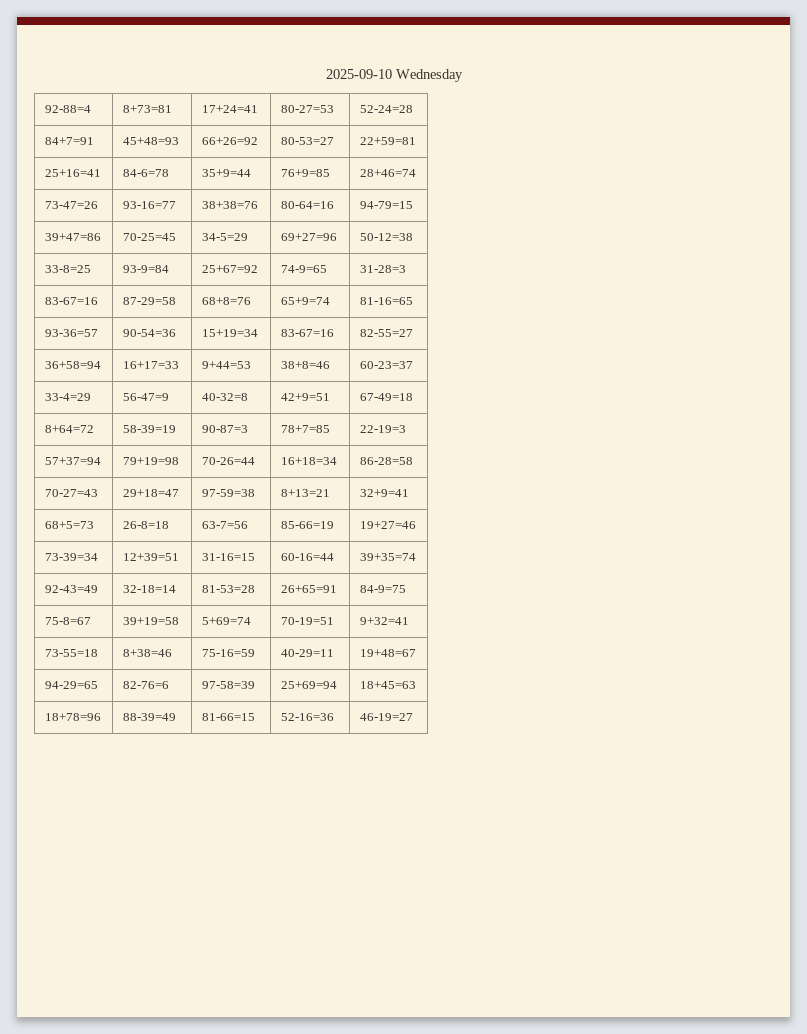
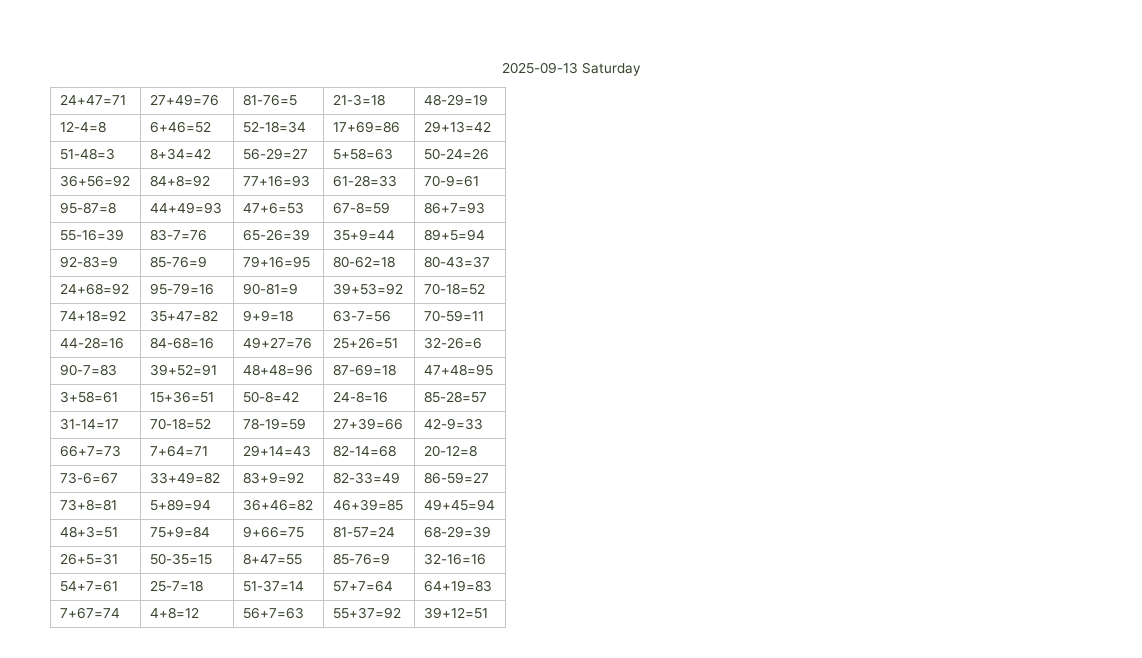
- 2025-09-10 Wednesday
- 92-88=4 | 8+73=81 | 17+24=41 | 80-27=53 | 52-24=28
- 84+7=91 | 45+48=93 | 66+26=92 | 80-53=27 | 22+59=81
- 25+16=41 | 84-6=78 | 35+9=44 | 76+9=85 | 28+46=74
- 73-47=26 | 93-16=77 | 38+38=76 | 80-64=16 | 94-79=15
- 39+47=86 | 70-25=45 | 34-5=29 | 69+27=96 | 50-12=38
- 33-8=25 | 93-9=84 | 25+67=92 | 74-9=65 | 31-28=3
- 83-67=16 | 87-29=58 | 68+8=76 | 65+9=74 | 81-16=65
- 93-36=57 | 90-54=36 | 15+19=34 | 83-67=16 | 82-55=27
- 36+58=94 | 16+17=33 | 9+44=53 | 38+8=46 | 60-23=37
- 33-4=29 | 56-47=9 | 40-32=8 | 42+9=51 | 67-49=18
- 8+64=72 | 58-39=19 | 90-87=3 | 78+7=85 | 22-19=3
- 57+37=94 | 79+19=98 | 70-26=44 | 16+18=34 | 86-28=58
- 70-27=43 | 29+18=47 | 97-59=38 | 8+13=21 | 32+9=41
- 68+5=73 | 26-8=18 | 63-7=56 | 85-66=19 | 19+27=46
- 73-39=34 | 12+39=51 | 31-16=15 | 60-16=44 | 39+35=74
- 92-43=49 | 32-18=14 | 81-53=28 | 26+65=91 | 84-9=75
- 75-8=67 | 39+19=58 | 5+69=74 | 70-19=51 | 9+32=41
- 73-55=18 | 8+38=46 | 75-16=59 | 40-29=11 | 19+48=67
- 94-29=65 | 82-76=6 | 97-58=39 | 25+69=94 | 18+45=63
- 18+78=96 | 88-39=49 | 81-66=15 | 52-16=36 | 46-19=27
+ 2025-09-13 Saturday
+ 24+47=71 | 27+49=76 | 81-76=5 | 21-3=18 | 48-29=19
+ 12-4=8 | 6+46=52 | 52-18=34 | 17+69=86 | 29+13=42
+ 51-48=3 | 8+34=42 | 56-29=27 | 5+58=63 | 50-24=26
+ 36+56=92 | 84+8=92 | 77+16=93 | 61-28=33 | 70-9=61
+ 95-87=8 | 44+49=93 | 47+6=53 | 67-8=59 | 86+7=93
+ 55-16=39 | 83-7=76 | 65-26=39 | 35+9=44 | 89+5=94
+ 92-83=9 | 85-76=9 | 79+16=95 | 80-62=18 | 80-43=37
+ 24+68=92 | 95-79=16 | 90-81=9 | 39+53=92 | 70-18=52
+ 74+18=92 | 35+47=82 | 9+9=18 | 63-7=56 | 70-59=11
+ 44-28=16 | 84-68=16 | 49+27=76 | 25+26=51 | 32-26=6
+ 90-7=83 | 39+52=91 | 48+48=96 | 87-69=18 | 47+48=95
+ 3+58=61 | 15+36=51 | 50-8=42 | 24-8=16 | 85-28=57
+ 31-14=17 | 70-18=52 | 78-19=59 | 27+39=66 | 42-9=33
+ 66+7=73 | 7+64=71 | 29+14=43 | 82-14=68 | 20-12=8
+ 73-6=67 | 33+49=82 | 83+9=92 | 82-33=49 | 86-59=27
+ 73+8=81 | 5+89=94 | 36+46=82 | 46+39=85 | 49+45=94
+ 48+3=51 | 75+9=84 | 9+66=75 | 81-57=24 | 68-29=39
+ 26+5=31 | 50-35=15 | 8+47=55 | 85-76=9 | 32-16=16
+ 54+7=61 | 25-7=18 | 51-37=14 | 57+7=64 | 64+19=83
+ 7+67=74 | 4+8=12 | 56+7=63 | 55+37=92 | 39+12=51

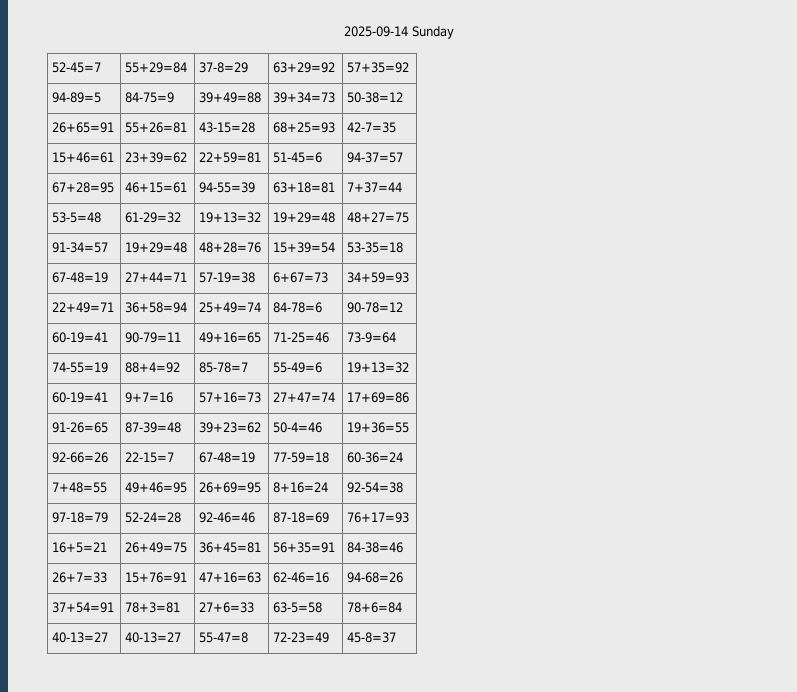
- 2025-09-13 Saturday
- 24+47=71 | 27+49=76 | 81-76=5 | 21-3=18 | 48-29=19
- 12-4=8 | 6+46=52 | 52-18=34 | 17+69=86 | 29+13=42
- 51-48=3 | 8+34=42 | 56-29=27 | 5+58=63 | 50-24=26
- 36+56=92 | 84+8=92 | 77+16=93 | 61-28=33 | 70-9=61
- 95-87=8 | 44+49=93 | 47+6=53 | 67-8=59 | 86+7=93
- 55-16=39 | 83-7=76 | 65-26=39 | 35+9=44 | 89+5=94
- 92-83=9 | 85-76=9 | 79+16=95 | 80-62=18 | 80-43=37
- 24+68=92 | 95-79=16 | 90-81=9 | 39+53=92 | 70-18=52
- 74+18=92 | 35+47=82 | 9+9=18 | 63-7=56 | 70-59=11
- 44-28=16 | 84-68=16 | 49+27=76 | 25+26=51 | 32-26=6
- 90-7=83 | 39+52=91 | 48+48=96 | 87-69=18 | 47+48=95
- 3+58=61 | 15+36=51 | 50-8=42 | 24-8=16 | 85-28=57
- 31-14=17 | 70-18=52 | 78-19=59 | 27+39=66 | 42-9=33
- 66+7=73 | 7+64=71 | 29+14=43 | 82-14=68 | 20-12=8
- 73-6=67 | 33+49=82 | 83+9=92 | 82-33=49 | 86-59=27
- 73+8=81 | 5+89=94 | 36+46=82 | 46+39=85 | 49+45=94
- 48+3=51 | 75+9=84 | 9+66=75 | 81-57=24 | 68-29=39
- 26+5=31 | 50-35=15 | 8+47=55 | 85-76=9 | 32-16=16
- 54+7=61 | 25-7=18 | 51-37=14 | 57+7=64 | 64+19=83
- 7+67=74 | 4+8=12 | 56+7=63 | 55+37=92 | 39+12=51
+ 2025-09-14 Sunday
+ 52-45=7 | 55+29=84 | 37-8=29 | 63+29=92 | 57+35=92
+ 94-89=5 | 84-75=9 | 39+49=88 | 39+34=73 | 50-38=12
+ 26+65=91 | 55+26=81 | 43-15=28 | 68+25=93 | 42-7=35
+ 15+46=61 | 23+39=62 | 22+59=81 | 51-45=6 | 94-37=57
+ 67+28=95 | 46+15=61 | 94-55=39 | 63+18=81 | 7+37=44
+ 53-5=48 | 61-29=32 | 19+13=32 | 19+29=48 | 48+27=75
+ 91-34=57 | 19+29=48 | 48+28=76 | 15+39=54 | 53-35=18
+ 67-48=19 | 27+44=71 | 57-19=38 | 6+67=73 | 34+59=93
+ 22+49=71 | 36+58=94 | 25+49=74 | 84-78=6 | 90-78=12
+ 60-19=41 | 90-79=11 | 49+16=65 | 71-25=46 | 73-9=64
+ 74-55=19 | 88+4=92 | 85-78=7 | 55-49=6 | 19+13=32
+ 60-19=41 | 9+7=16 | 57+16=73 | 27+47=74 | 17+69=86
+ 91-26=65 | 87-39=48 | 39+23=62 | 50-4=46 | 19+36=55
+ 92-66=26 | 22-15=7 | 67-48=19 | 77-59=18 | 60-36=24
+ 7+48=55 | 49+46=95 | 26+69=95 | 8+16=24 | 92-54=38
+ 97-18=79 | 52-24=28 | 92-46=46 | 87-18=69 | 76+17=93
+ 16+5=21 | 26+49=75 | 36+45=81 | 56+35=91 | 84-38=46
+ 26+7=33 | 15+76=91 | 47+16=63 | 62-46=16 | 94-68=26
+ 37+54=91 | 78+3=81 | 27+6=33 | 63-5=58 | 78+6=84
+ 40-13=27 | 40-13=27 | 55-47=8 | 72-23=49 | 45-8=37

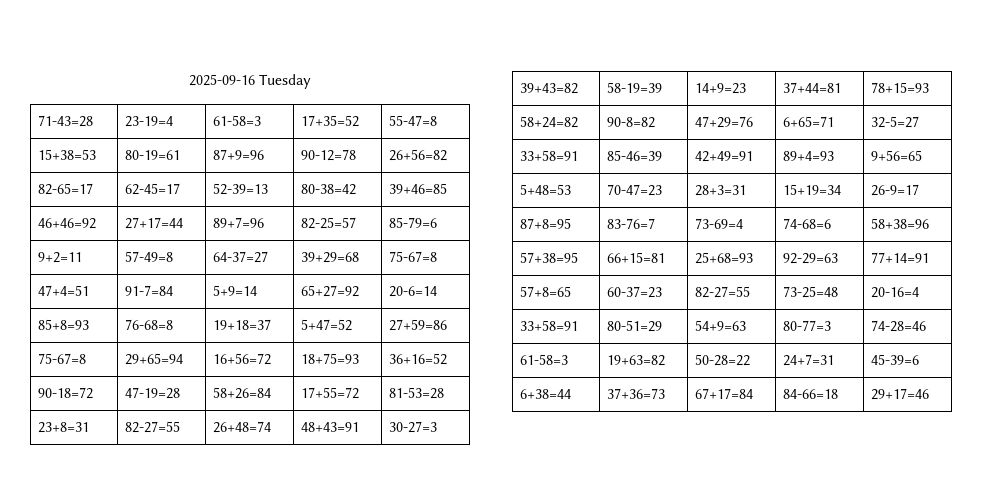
- 2025-09-14 Sunday
- 52-45=7 | 55+29=84 | 37-8=29 | 63+29=92 | 57+35=92
- 94-89=5 | 84-75=9 | 39+49=88 | 39+34=73 | 50-38=12
- 26+65=91 | 55+26=81 | 43-15=28 | 68+25=93 | 42-7=35
- 15+46=61 | 23+39=62 | 22+59=81 | 51-45=6 | 94-37=57
- 67+28=95 | 46+15=61 | 94-55=39 | 63+18=81 | 7+37=44
- 53-5=48 | 61-29=32 | 19+13=32 | 19+29=48 | 48+27=75
- 91-34=57 | 19+29=48 | 48+28=76 | 15+39=54 | 53-35=18
- 67-48=19 | 27+44=71 | 57-19=38 | 6+67=73 | 34+59=93
- 22+49=71 | 36+58=94 | 25+49=74 | 84-78=6 | 90-78=12
- 60-19=41 | 90-79=11 | 49+16=65 | 71-25=46 | 73-9=64
- 74-55=19 | 88+4=92 | 85-78=7 | 55-49=6 | 19+13=32
- 60-19=41 | 9+7=16 | 57+16=73 | 27+47=74 | 17+69=86
- 91-26=65 | 87-39=48 | 39+23=62 | 50-4=46 | 19+36=55
- 92-66=26 | 22-15=7 | 67-48=19 | 77-59=18 | 60-36=24
- 7+48=55 | 49+46=95 | 26+69=95 | 8+16=24 | 92-54=38
- 97-18=79 | 52-24=28 | 92-46=46 | 87-18=69 | 76+17=93
- 16+5=21 | 26+49=75 | 36+45=81 | 56+35=91 | 84-38=46
- 26+7=33 | 15+76=91 | 47+16=63 | 62-46=16 | 94-68=26
- 37+54=91 | 78+3=81 | 27+6=33 | 63-5=58 | 78+6=84
- 40-13=27 | 40-13=27 | 55-47=8 | 72-23=49 | 45-8=37
+ 2025-09-16 Tuesday
+ 71-43=28 | 23-19=4 | 61-58=3 | 17+35=52 | 55-47=8
+ 15+38=53 | 80-19=61 | 87+9=96 | 90-12=78 | 26+56=82
+ 82-65=17 | 62-45=17 | 52-39=13 | 80-38=42 | 39+46=85
+ 46+46=92 | 27+17=44 | 89+7=96 | 82-25=57 | 85-79=6
+ 9+2=11 | 57-49=8 | 64-37=27 | 39+29=68 | 75-67=8
+ 47+4=51 | 91-7=84 | 5+9=14 | 65+27=92 | 20-6=14
+ 85+8=93 | 76-68=8 | 19+18=37 | 5+47=52 | 27+59=86
+ 75-67=8 | 29+65=94 | 16+56=72 | 18+75=93 | 36+16=52
+ 90-18=72 | 47-19=28 | 58+26=84 | 17+55=72 | 81-53=28
+ 23+8=31 | 82-27=55 | 26+48=74 | 48+43=91 | 30-27=3
+ 39+43=82 | 58-19=39 | 14+9=23 | 37+44=81 | 78+15=93
+ 58+24=82 | 90-8=82 | 47+29=76 | 6+65=71 | 32-5=27
+ 33+58=91 | 85-46=39 | 42+49=91 | 89+4=93 | 9+56=65
+ 5+48=53 | 70-47=23 | 28+3=31 | 15+19=34 | 26-9=17
+ 87+8=95 | 83-76=7 | 73-69=4 | 74-68=6 | 58+38=96
+ 57+38=95 | 66+15=81 | 25+68=93 | 92-29=63 | 77+14=91
+ 57+8=65 | 60-37=23 | 82-27=55 | 73-25=48 | 20-16=4
+ 33+58=91 | 80-51=29 | 54+9=63 | 80-77=3 | 74-28=46
+ 61-58=3 | 19+63=82 | 50-28=22 | 24+7=31 | 45-39=6
+ 6+38=44 | 37+36=73 | 67+17=84 | 84-66=18 | 29+17=46

